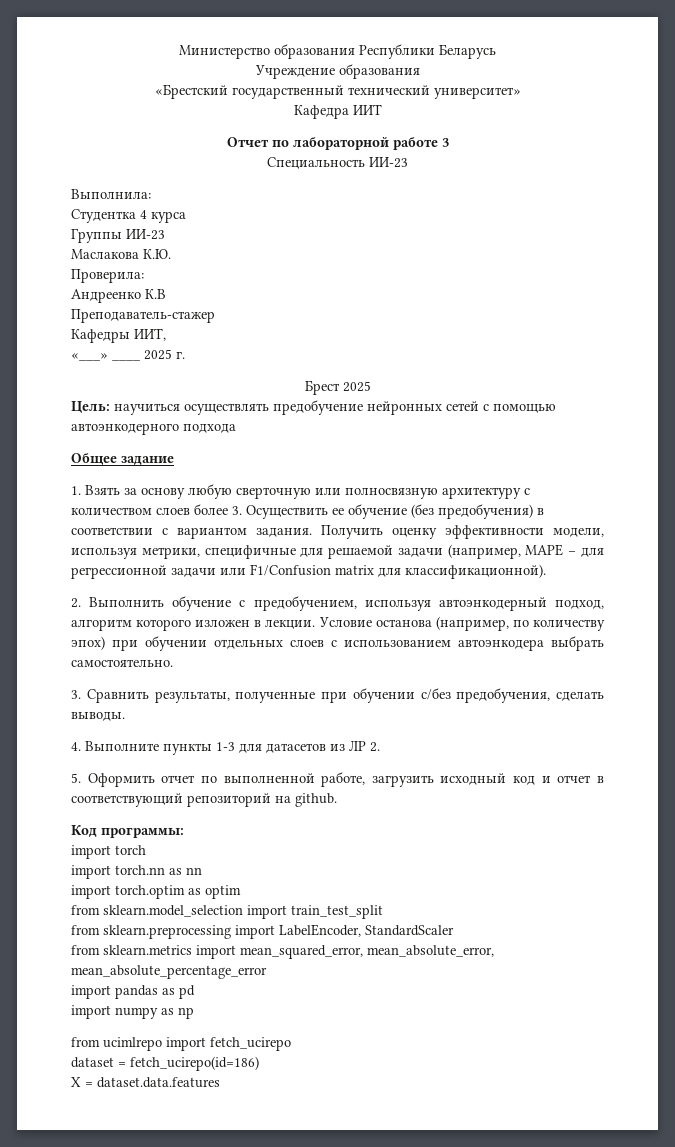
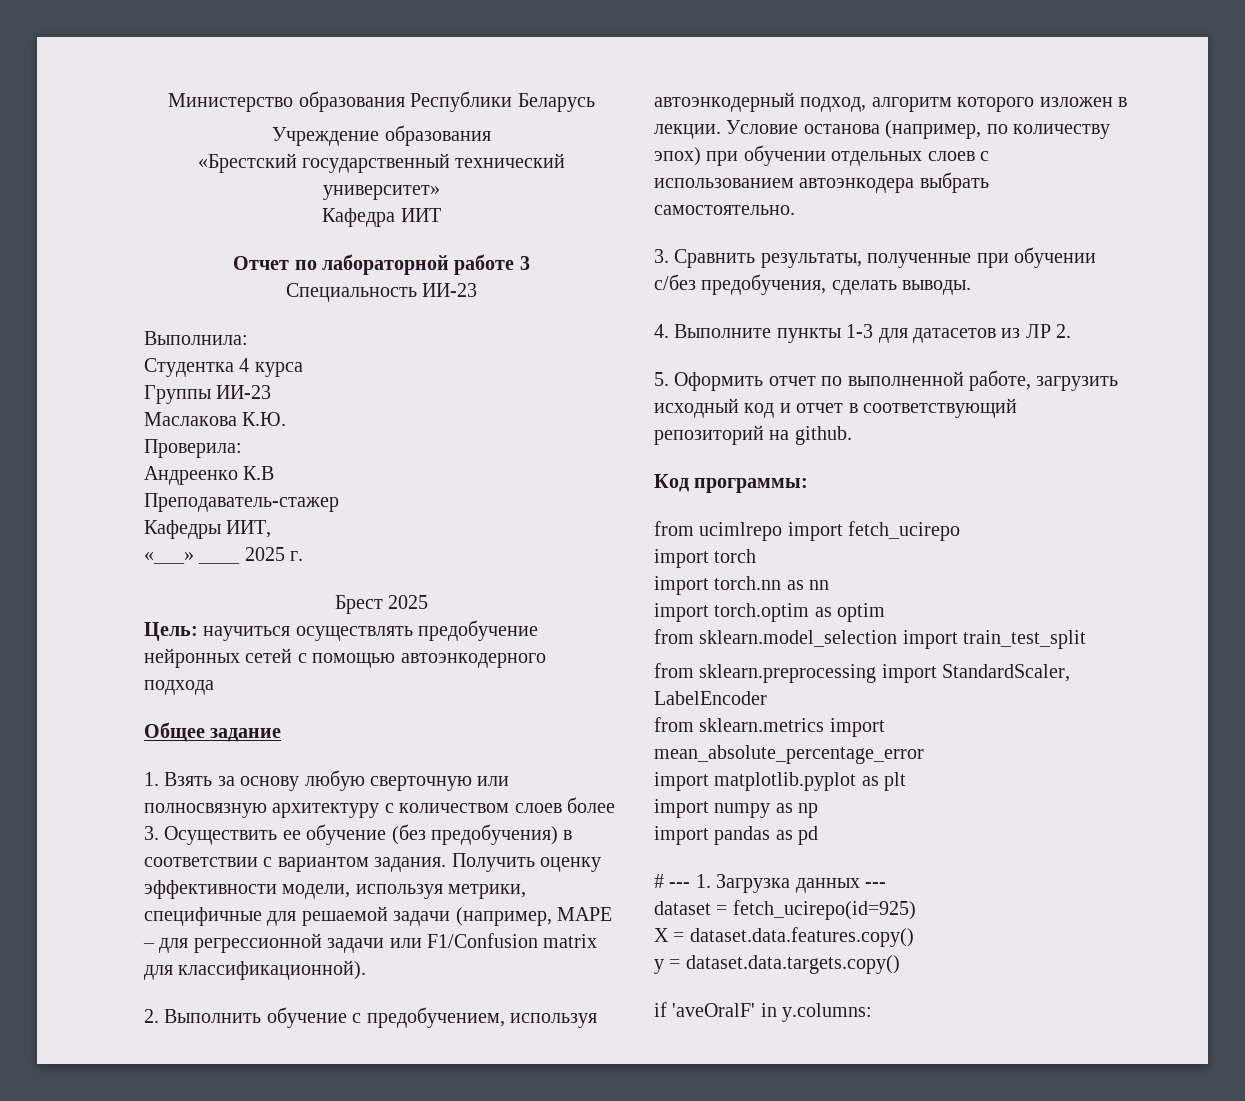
+ from ucimlrepo import fetch_ucirepo
- from sklearn.preprocessing import LabelEncoder, StandardScaler
+ from sklearn.preprocessing import StandardScaler, LabelEncoder
- from sklearn.metrics import mean_squared_error, mean_absolute_error, mean_absolute_percentage_error
+ from sklearn.metrics import mean_absolute_percentage_error
+ import matplotlib.pyplot as plt
+ import numpy as np
  import pandas as pd
- import numpy as np
- from ucimlrepo import fetch_ucirepo
+ # --- 1. Загрузка данных ---
- dataset = fetch_ucirepo(id=186)
+ dataset = fetch_ucirepo(id=925)
- X = dataset.data.features
+ X = dataset.data.features.copy()
+ y = dataset.data.targets.copy()
+ if 'aveOralF' in y.columns:

